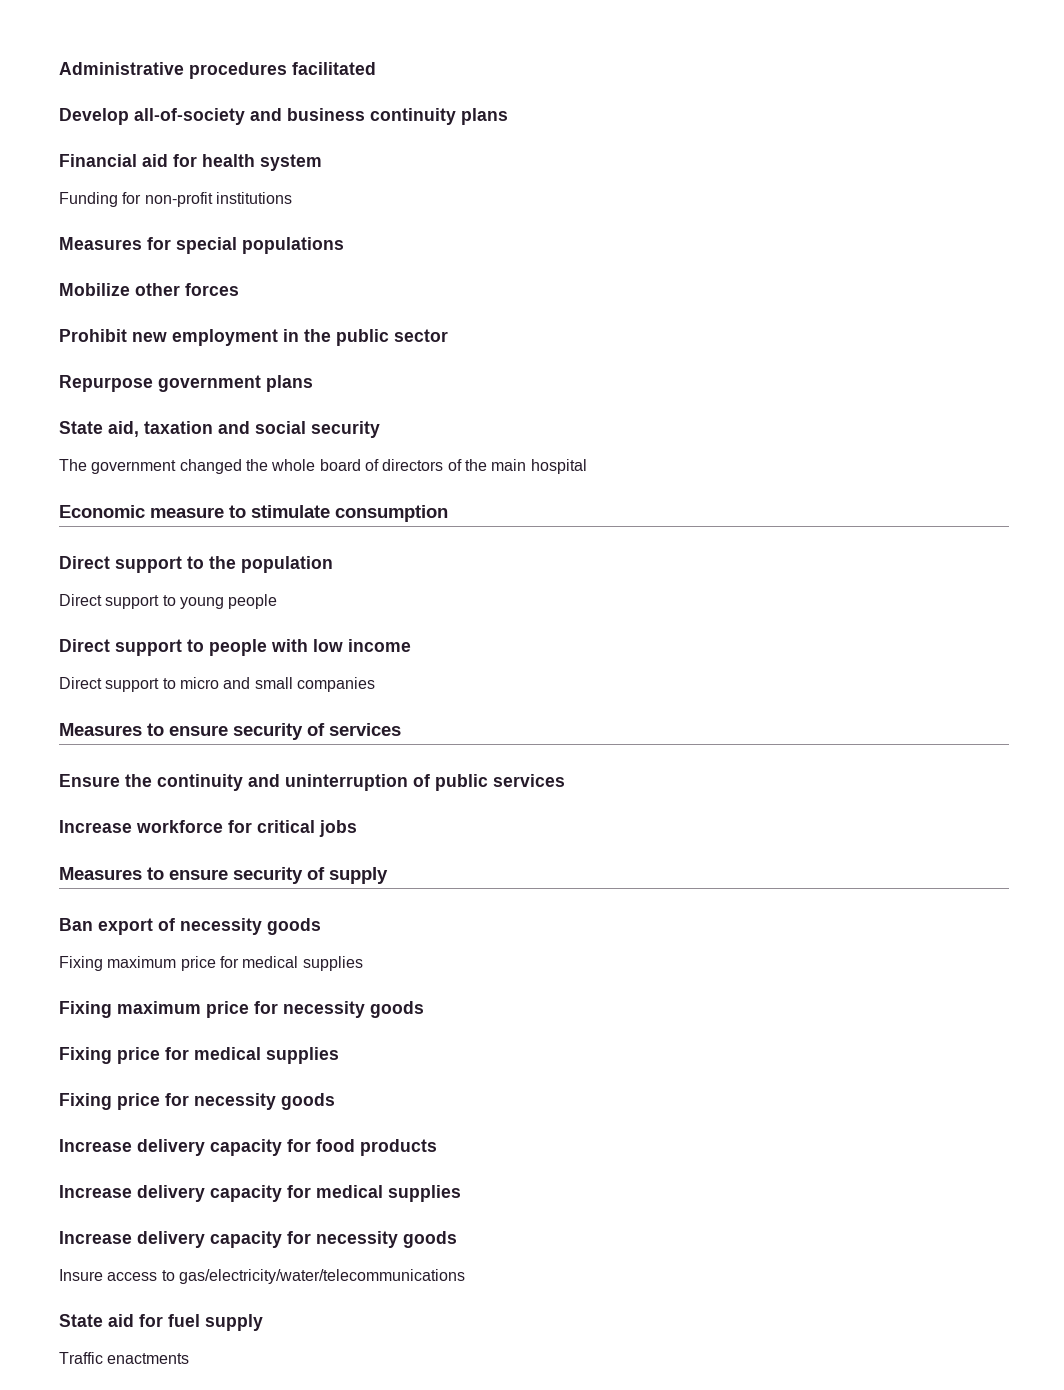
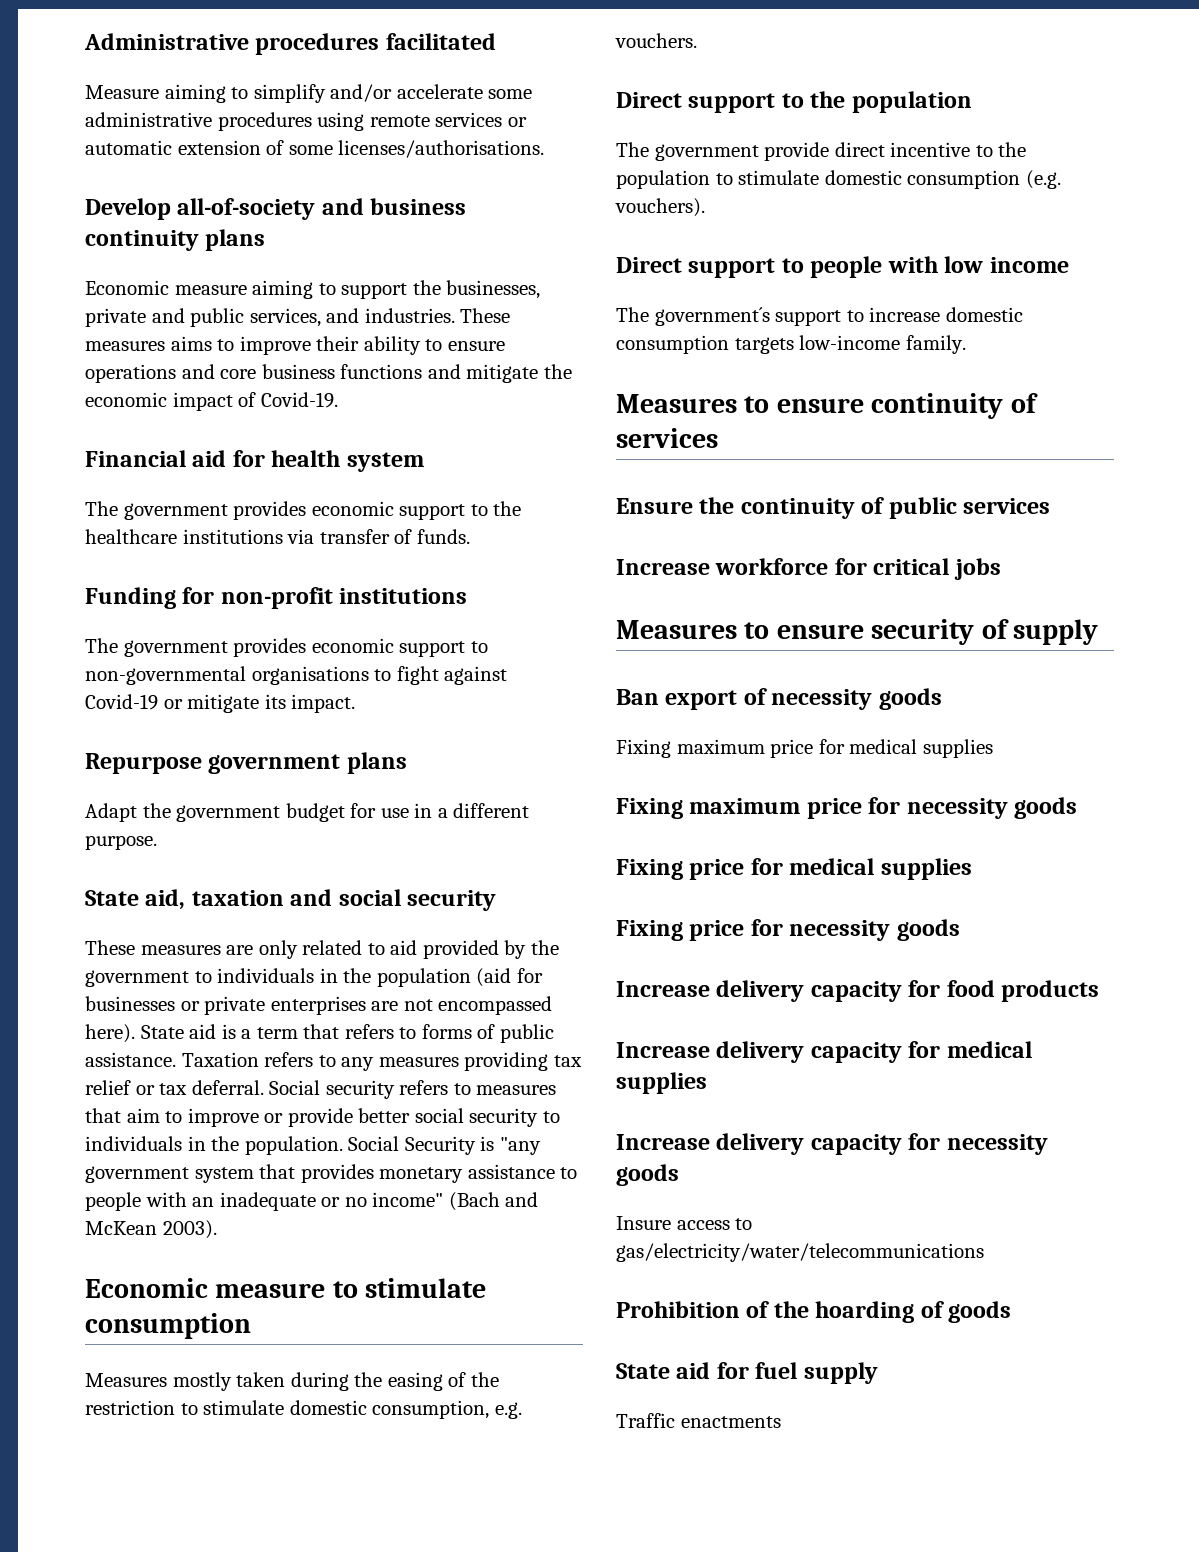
+ Measure aiming to simplify and/or accelerate some administrative procedures using remote services or automatic extension of some licenses/authorisations.
+ Economic measure aiming to support the businesses, private and public services, and industries. These measures aims to improve their ability to ensure operations and core business functions and mitigate the economic impact of Covid-19.
+ The government provides economic support to the healthcare institutions via transfer of funds.
  Funding for non-profit institutions
- Measures for special populations
- Mobilize other forces
- Prohibit new employment in the public sector
+ The government provides economic support to non-governmental organisations to fight against Covid-19 or mitigate its impact.
  Repurpose government plans
+ Adapt the government budget for use in a different purpose.
- The government changed the whole board of directors of the main hospital
+ These measures are only related to aid provided by the government to individuals in the population (aid for businesses or private enterprises are not encompassed here). State aid is a term that refers to forms of public assistance. Taxation refers to any measures providing tax relief or tax deferral. Social security refers to measures that aim to improve or provide better social security to individuals in the population. Social Security is "any government system that provides monetary assistance to people with an inadequate or no income" (Bach and McKean 2003).
+ Measures mostly taken during the easing of the restriction to stimulate domestic consumption, e.g. vouchers.
- Direct support to young people
+ The government provide direct incentive to the population to stimulate domestic consumption (e.g. vouchers).
- Direct support to micro and small companies
- Measures to ensure security of services
+ The government´s support to increase domestic consumption targets low-income family.
+ Measures to ensure continuity of services
- Ensure the continuity and uninterruption of public services
+ Ensure the continuity of public services
+ Prohibition of the hoarding of goods

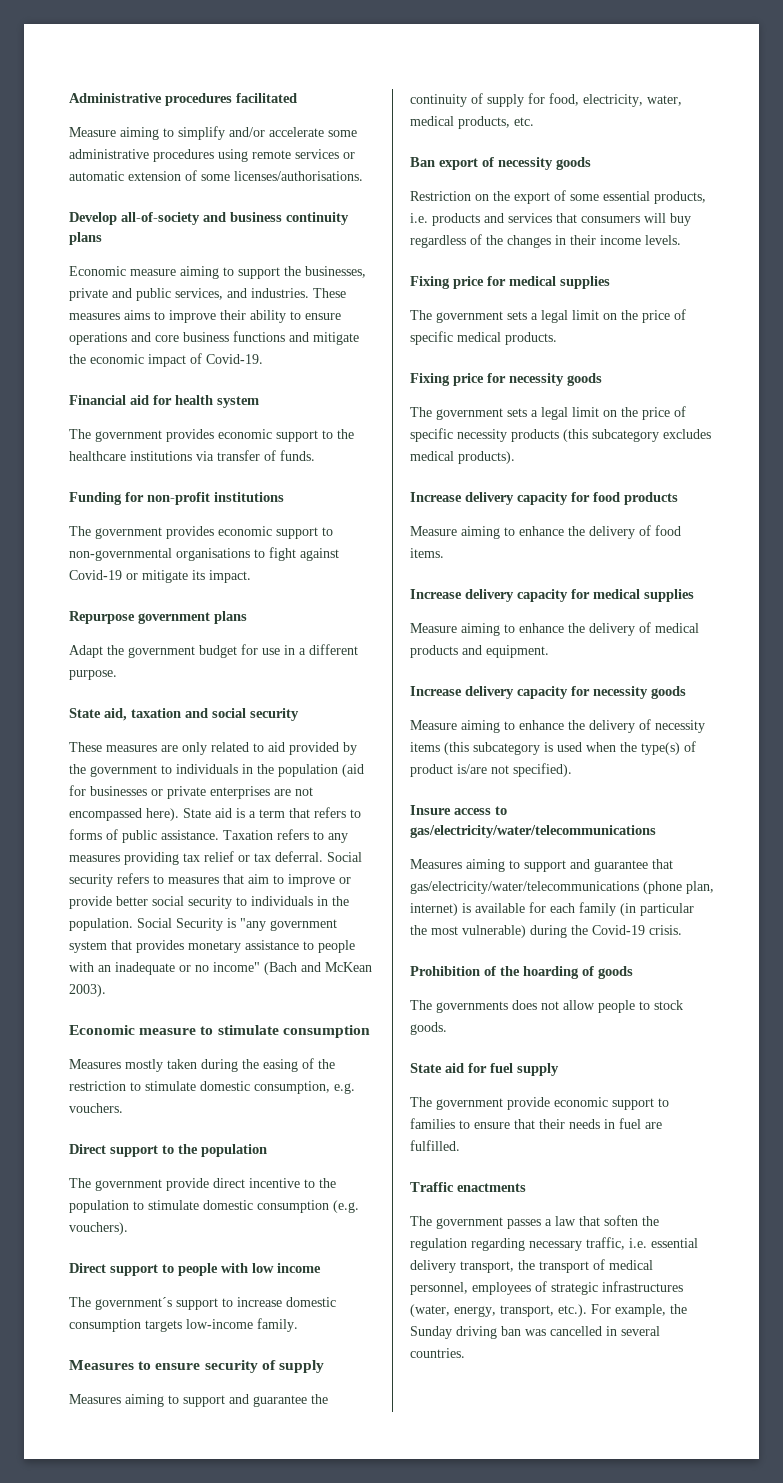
- Measures to ensure continuity of services
- Ensure the continuity of public services
- Increase workforce for critical jobs
  Measures to ensure security of supply
+ Measures aiming to support and guarantee the continuity of supply for food, electricity, water, medical products, etc.
- Fixing maximum price for medical supplies
- Fixing maximum price for necessity goods
+ Restriction on the export of some essential products, i.e. products and services that consumers will buy regardless of the changes in their income levels.
+ The government sets a legal limit on the price of specific medical products.
+ The government sets a legal limit on the price of specific necessity products (this subcategory excludes medical products).
+ Measure aiming to enhance the delivery of food items.
+ Measure aiming to enhance the delivery of medical products and equipment.
+ Measure aiming to enhance the delivery of necessity items (this subcategory is used when the type(s) of product is/are not specified).
  Insure access to gas/electricity/water/telecommunications
+ Measures aiming to support and guarantee that gas/electricity/water/telecommunications (phone plan, internet) is available for each family (in particular the most vulnerable) during the Covid-19 crisis.
+ The governments does not allow people to stock goods.
+ The government provide economic support to families to ensure that their needs in fuel are fulfilled.
  Traffic enactments
+ The government passes a law that soften the regulation regarding necessary traffic, i.e. essential delivery transport, the transport of medical personnel, employees of strategic infrastructures (water, energy, transport, etc.). For example, the Sunday driving ban was cancelled in several countries.

